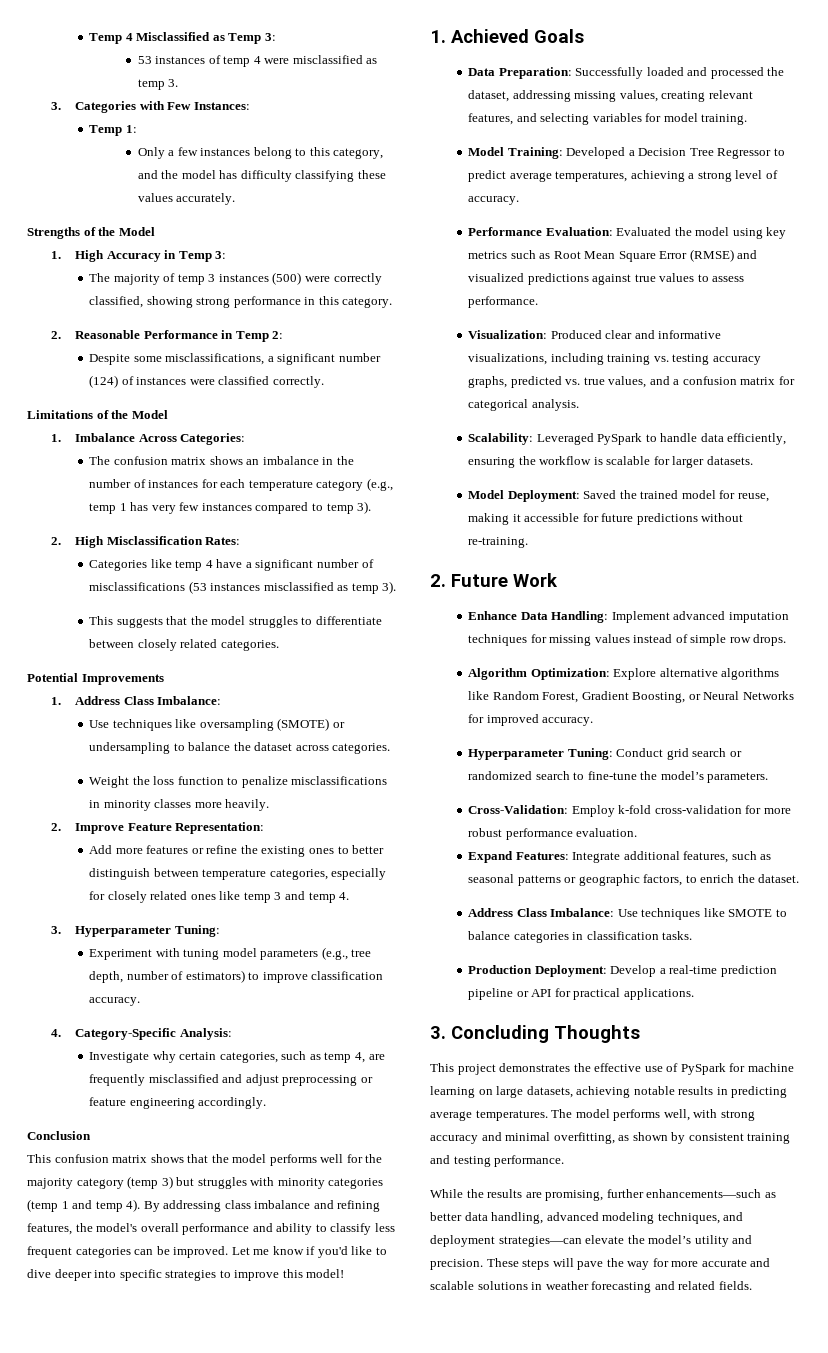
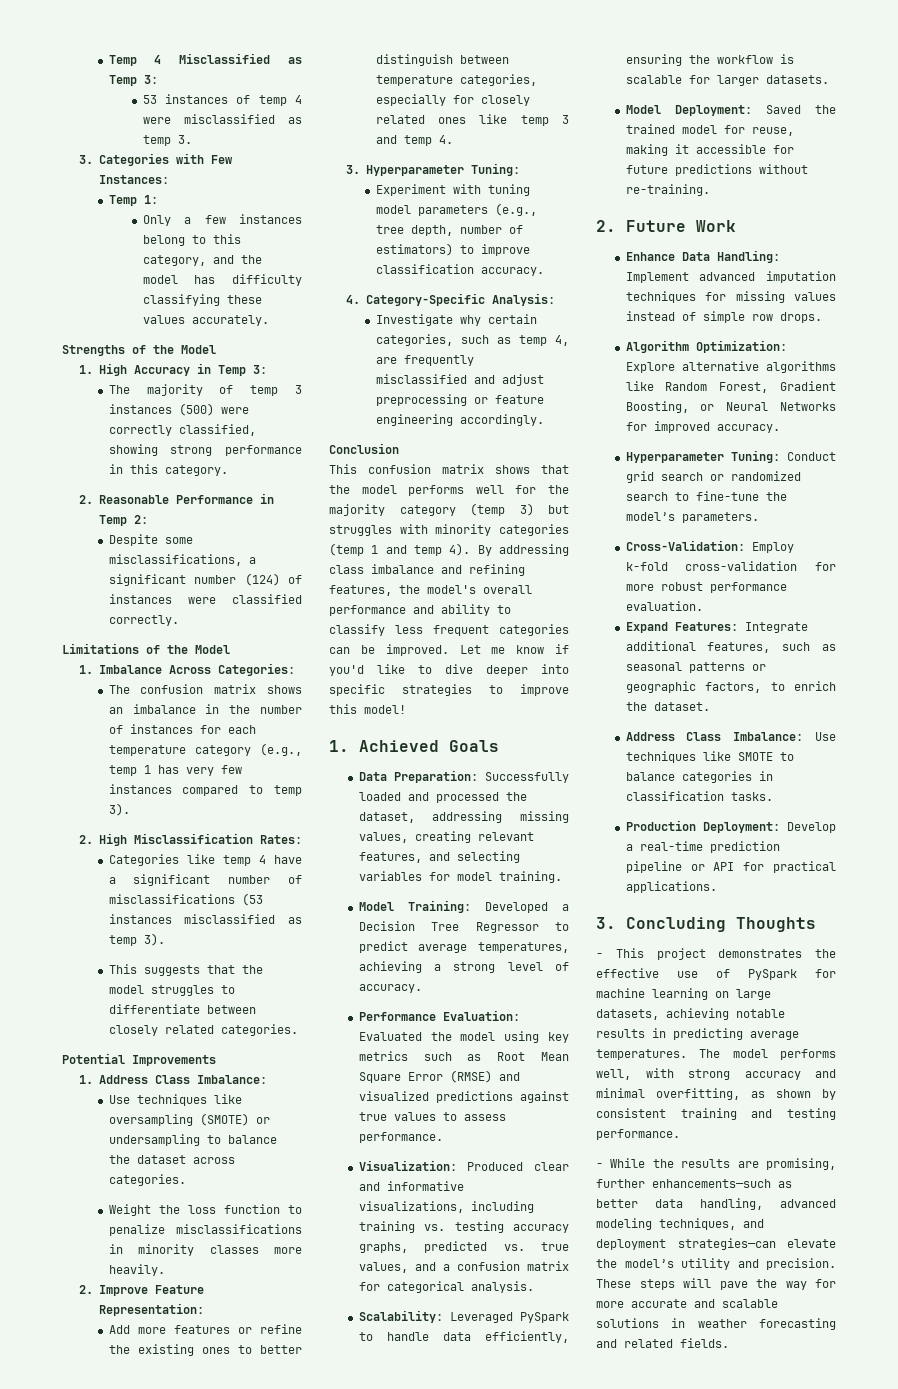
- This project demonstrates the effective use of PySpark for machine learning on large datasets, achieving notable results in predicting average temperatures.
+ - This project demonstrates the effective use of PySpark for machine learning on large datasets, achieving notable results in predicting average temperatures.
- While the results are promising, further enhancements—such as better data handling, advanced modeling techniques, and deployment strategies—can elevate the model’s utility and precision.
+ - While the results are promising, further enhancements—such as better data handling, advanced modeling techniques, and deployment strategies—can elevate the model’s utility and precision.

